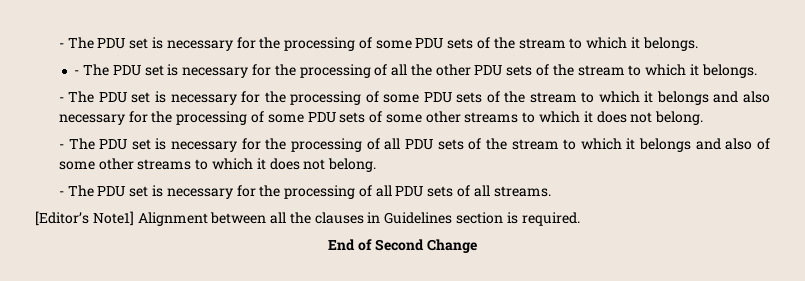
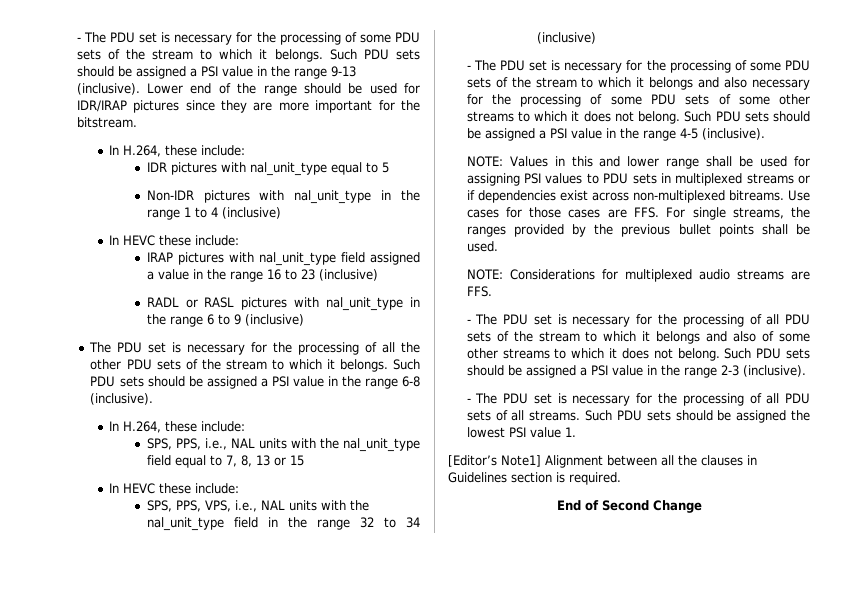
- - The PDU set is necessary for the processing of some PDU sets of the stream to which it belongs.
- - The PDU set is necessary for the processing of all the other PDU sets of the stream to which it belongs.
+ - The PDU set is necessary for the processing of some PDU sets of the stream to which it belongs. Such PDU sets should be assigned a PSI value in the range 9-13 (inclusive). Lower end of the range should be used for IDR/IRAP pictures since they are more important for the bitstream.
+ In H.264, these include:
+ IDR pictures with nal_unit_type equal to 5
+ Non-IDR pictures with nal_unit_type in the range 1 to 4 (inclusive)
+ In HEVC these include:
+ IRAP pictures with nal_unit_type field assigned a value in the range 16 to 23 (inclusive)
+ RADL or RASL pictures with nal_unit_type in the range 6 to 9 (inclusive)
+ The PDU set is necessary for the processing of all the other PDU sets of the stream to which it belongs. Such PDU sets should be assigned a PSI value in the range 6-8 (inclusive).
+ In H.264, these include:
+ SPS, PPS, i.e., NAL units with the nal_unit_type field equal to 7, 8, 13 or 15
+ In HEVC these include:
+ SPS, PPS, VPS, i.e., NAL units with the nal_unit_type field in the range 32 to 34 (inclusive)
+ Such PDU sets should be assigned a PSI value in the range 4-5 (inclusive).
+ NOTE: Values in this and lower range shall be used for assigning PSI values to PDU sets in multiplexed streams or if dependencies exist across non-multiplexed bitreams. Use cases for those cases are FFS. For single streams, the ranges provided by the previous bullet points shall be used.
+ NOTE: Considerations for multiplexed audio streams are FFS.
+ Such PDU sets should be assigned a PSI value in the range 2-3 (inclusive).
+ Such PDU sets should be assigned the lowest PSI value 1.

